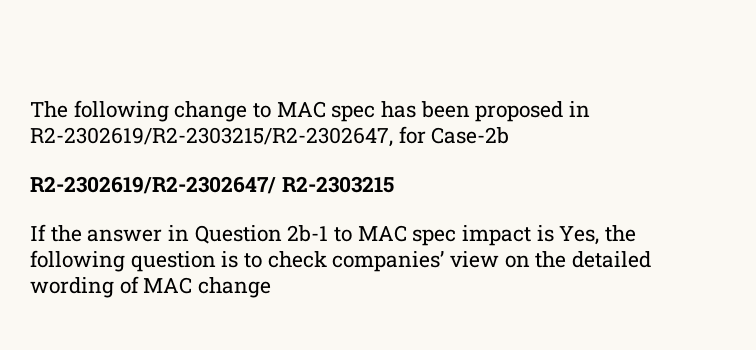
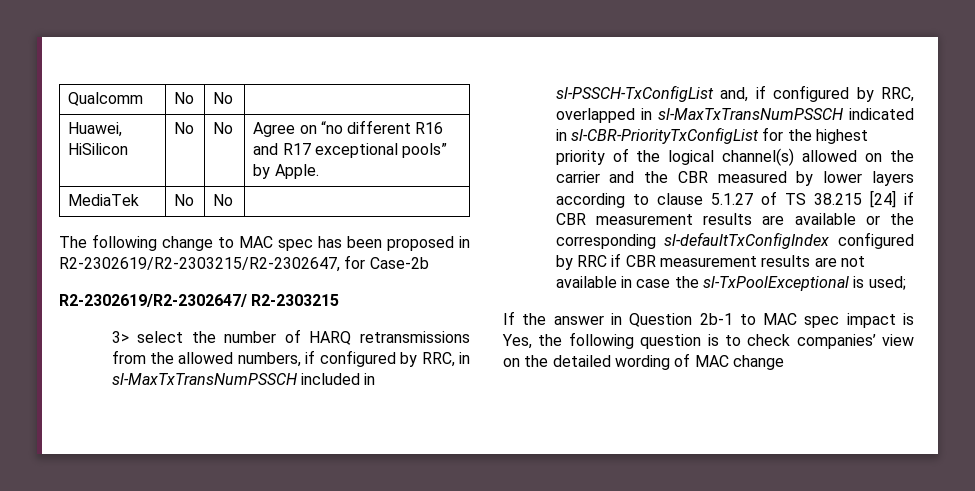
+ Qualcomm | No | No |
+ Huawei, HiSilicon | No | No | Agree on “no different R16 and R17 exceptional pools” by Apple.
+ MediaTek | No | No |
+ 3> select the number of HARQ retransmissions from the allowed numbers, if configured by RRC, in sl-MaxTxTransNumPSSCH included in sl-PSSCH-TxConfigList and, if configured by RRC, overlapped in sl-MaxTxTransNumPSSCH indicated in sl-CBR-PriorityTxConfigList for the highest priority of the logical channel(s) allowed on the carrier and the CBR measured by lower layers according to clause 5.1.27 of TS 38.215 [24] if CBR measurement results are available or the corresponding sl-defaultTxConfigIndex configured by RRC if CBR measurement results are not available in case the sl-TxPoolExceptional is used;

